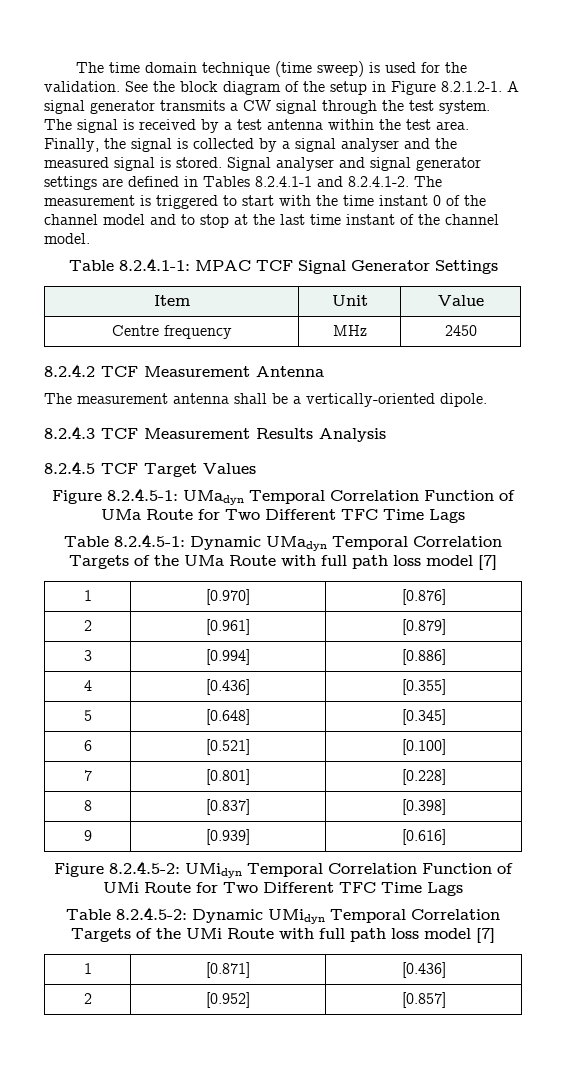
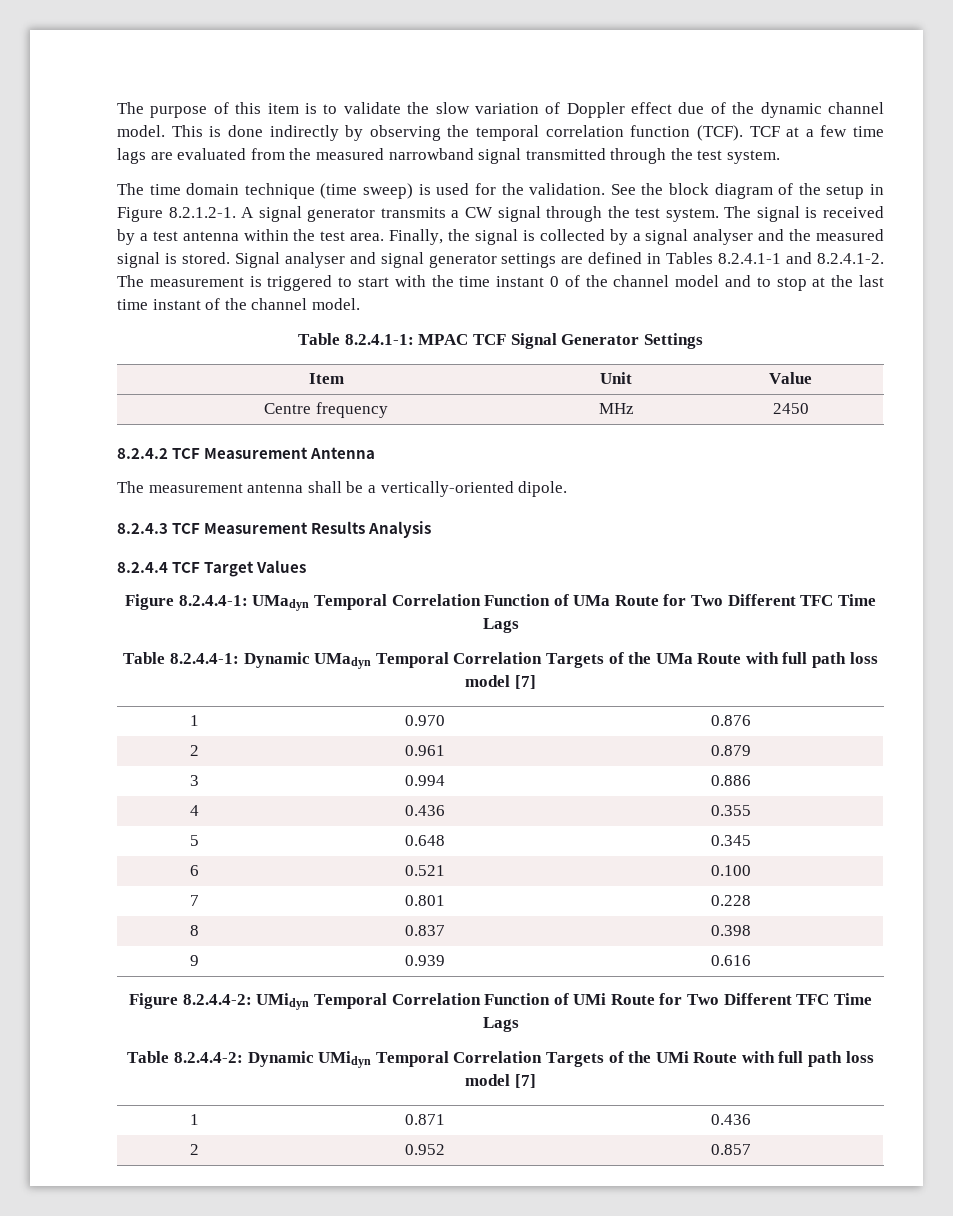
+ The purpose of this item is to validate the slow variation of Doppler effect due of the dynamic channel model. This is done indirectly by observing the temporal correlation function (TCF). TCF at a few time lags are evaluated from the measured narrowband signal transmitted through the test system.
- 8.2.4.5 TCF Target Values
+ 8.2.4.4 TCF Target Values
- Figure 8.2.4.5-1: UMadyn Temporal Correlation Function of UMa Route for Two Different TFC Time Lags
+ Figure 8.2.4.4-1: UMadyn Temporal Correlation Function of UMa Route for Two Different TFC Time Lags
- Table 8.2.4.5-1: Dynamic UMadyn Temporal Correlation Targets of the UMa Route with full path loss model [7]
+ Table 8.2.4.4-1: Dynamic UMadyn Temporal Correlation Targets of the UMa Route with full path loss model [7]
- 1 | [0.970] | [0.876]
- 2 | [0.961] | [0.879]
+ 1 | 0.970 | 0.876
+ 2 | 0.961 | 0.879
- 3 | [0.994] | [0.886]
+ 3 | 0.994 | 0.886
- 4 | [0.436] | [0.355]
+ 4 | 0.436 | 0.355
- 5 | [0.648] | [0.345]
+ 5 | 0.648 | 0.345
- 6 | [0.521] | [0.100]
+ 6 | 0.521 | 0.100
- 7 | [0.801] | [0.228]
+ 7 | 0.801 | 0.228
- 8 | [0.837] | [0.398]
+ 8 | 0.837 | 0.398
- 9 | [0.939] | [0.616]
- Figure 8.2.4.5-2: UMidyn Temporal Correlation Function of UMi Route for Two Different TFC Time Lags
+ 9 | 0.939 | 0.616
+ Figure 8.2.4.4-2: UMidyn Temporal Correlation Function of UMi Route for Two Different TFC Time Lags
- Table 8.2.4.5-2: Dynamic UMidyn Temporal Correlation Targets of the UMi Route with full path loss model [7]
+ Table 8.2.4.4-2: Dynamic UMidyn Temporal Correlation Targets of the UMi Route with full path loss model [7]
- 1 | [0.871] | [0.436]
- 2 | [0.952] | [0.857]
+ 1 | 0.871 | 0.436
+ 2 | 0.952 | 0.857

